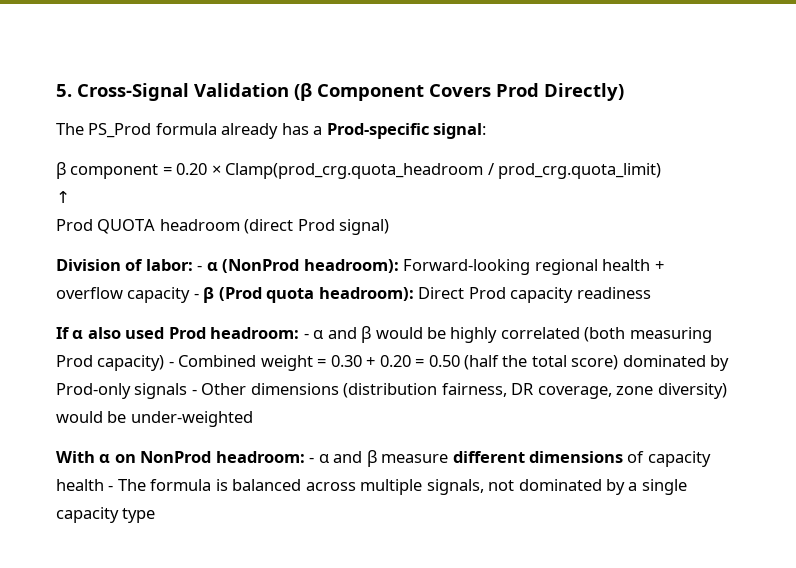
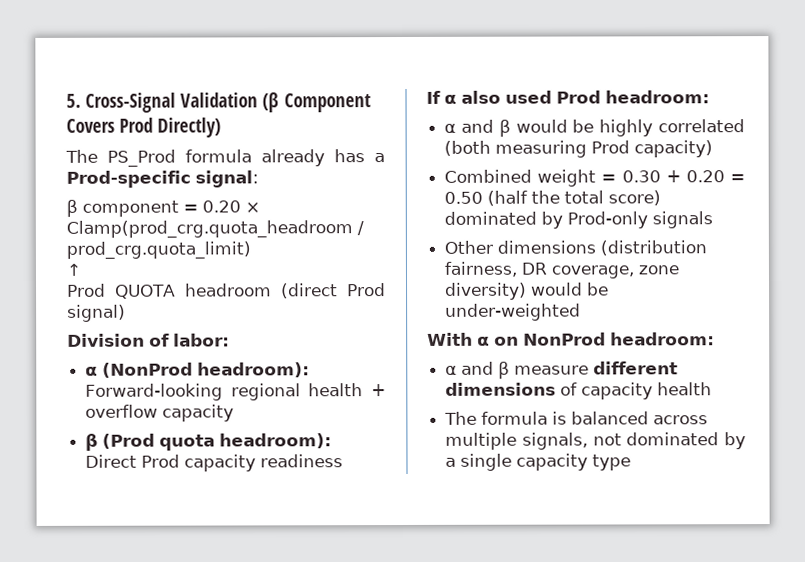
- Division of labor: - α (NonProd headroom): Forward-looking regional health + overflow capacity - β (Prod quota headroom): Direct Prod capacity readiness
+ Division of labor:
+ α (NonProd headroom): Forward-looking regional health + overflow capacity
+ β (Prod quota headroom): Direct Prod capacity readiness
- If α also used Prod headroom: - α and β would be highly correlated (both measuring Prod capacity) - Combined weight = 0.30 + 0.20 = 0.50 (half the total score) dominated by Prod-only signals - Other dimensions (distribution fairness, DR coverage, zone diversity) would be under-weighted
+ If α also used Prod headroom:
+ α and β would be highly correlated (both measuring Prod capacity)
+ Combined weight = 0.30 + 0.20 = 0.50 (half the total score) dominated by Prod-only signals
+ Other dimensions (distribution fairness, DR coverage, zone diversity) would be under-weighted
- With α on NonProd headroom: - α and β measure different dimensions of capacity health - The formula is balanced across multiple signals, not dominated by a single capacity type
+ With α on NonProd headroom:
+ α and β measure different dimensions of capacity health
+ The formula is balanced across multiple signals, not dominated by a single capacity type

